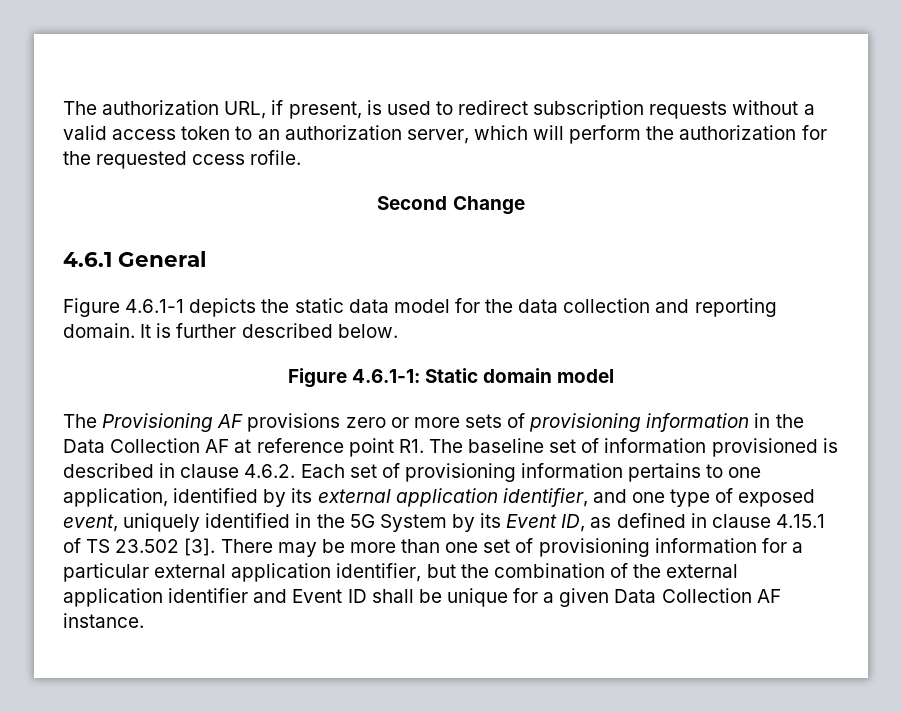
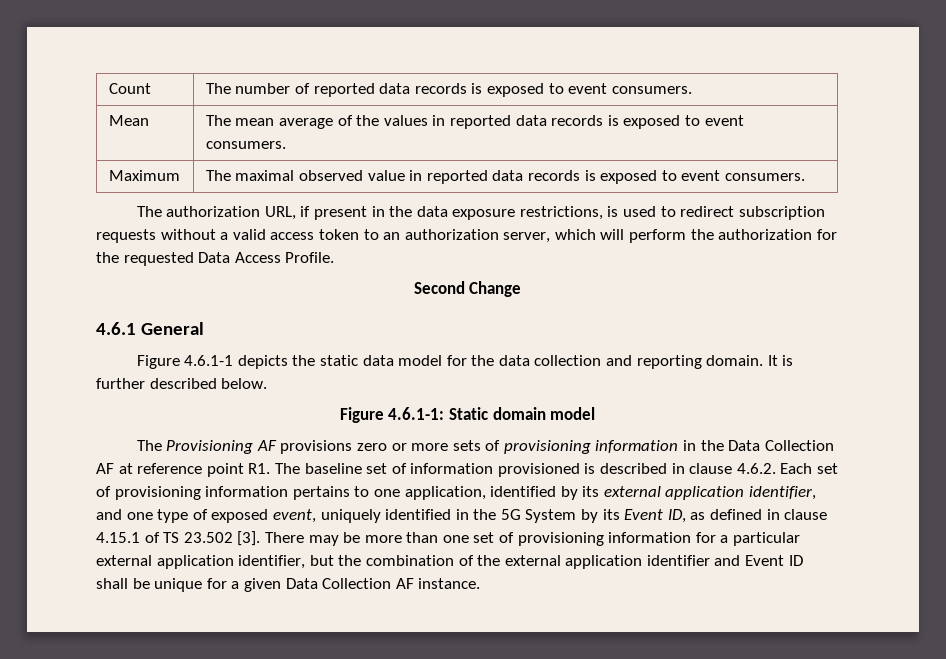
- The authorization URL, if present, is used to redirect subscription requests without a valid access token to an authorization server, which will perform the authorization for the requested ccess rofile.
+ Count | The number of reported data records is exposed to event consumers.
+ Mean | The mean average of the values in reported data records is exposed to event consumers.
+ Maximum | The maximal observed value in reported data records is exposed to event consumers.
+ The authorization URL, if present in the data exposure restrictions, is used to redirect subscription requests without a valid access token to an authorization server, which will perform the authorization for the requested Data Access Profile.

